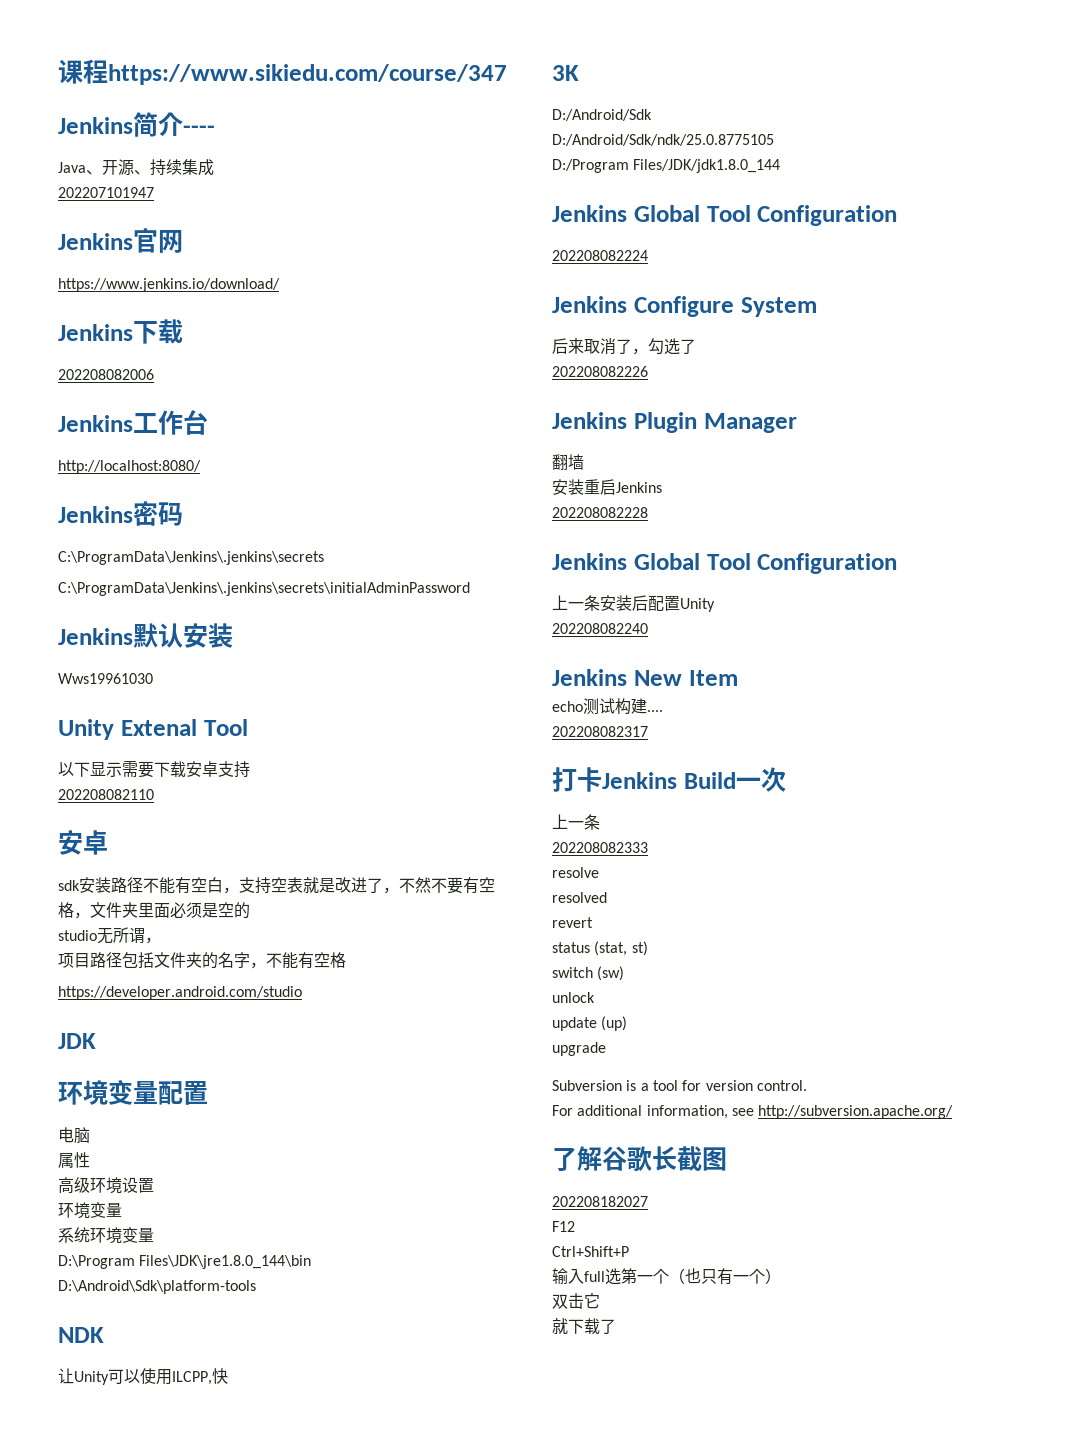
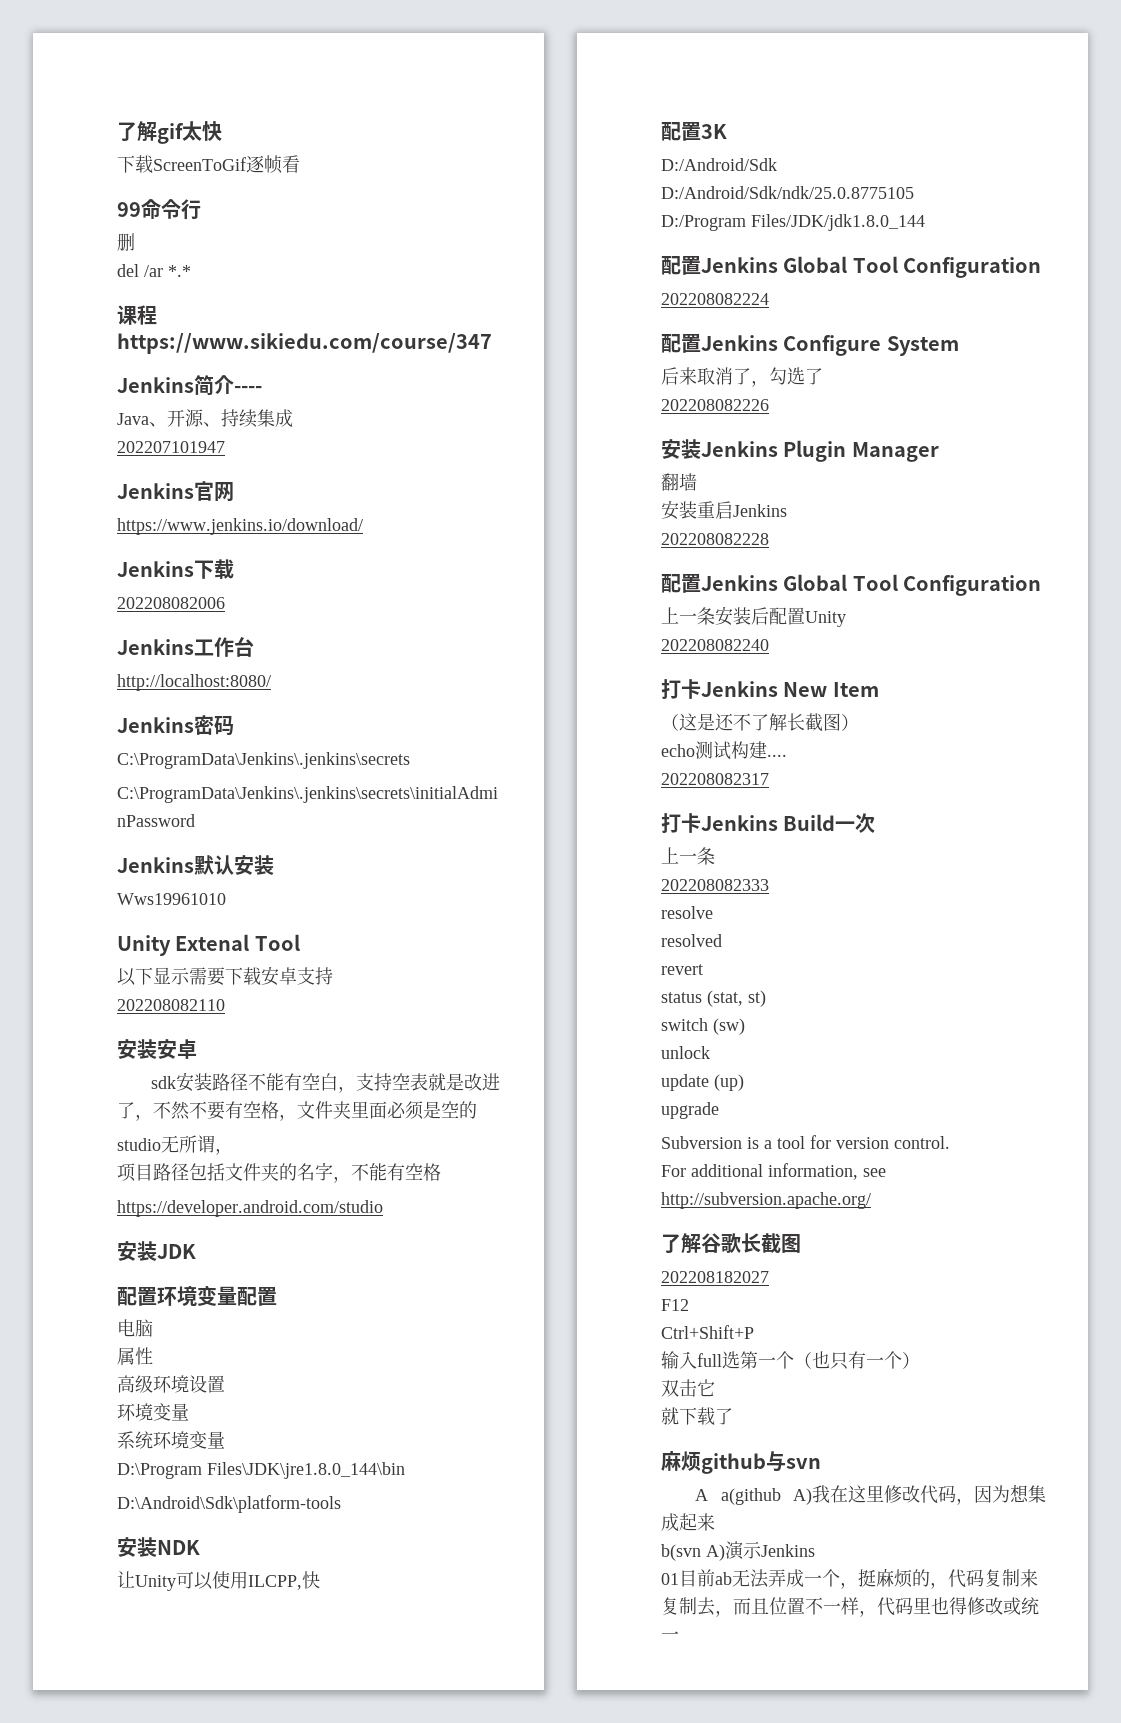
+ 了解gif太快
+ 下载ScreenToGif逐帧看
+ 99命令行
+ 删
+ del /ar *.*
- Wws19961030
+ Wws19961010
  202208082110
- 安卓
+ 安装安卓
- JDK
+ 安装JDK
- 环境变量配置
+ 配置环境变量配置
- NDK
+ 安装NDK
- 3K
+ 配置3K
  D:/Program Files/JDK/jdk1.8.0_144
- Jenkins Global Tool Configuration
+ 配置Jenkins Global Tool Configuration
- Jenkins Configure System
+ 配置Jenkins Configure System
- Jenkins Plugin Manager
+ 安装Jenkins Plugin Manager
  202208082228
- Jenkins Global Tool Configuration
+ 配置Jenkins Global Tool Configuration
- Jenkins New Item
+ 打卡Jenkins New Item
+ （这是还不了解长截图）
+ 麻烦github与svn
+ A a(github A)我在这里修改代码，因为想集成起来
+ b(svn A)演示Jenkins
+ 01目前ab无法弄成一个，挺麻烦的，代码复制来复制去，而且位置不一样，代码里也得修改或统一

